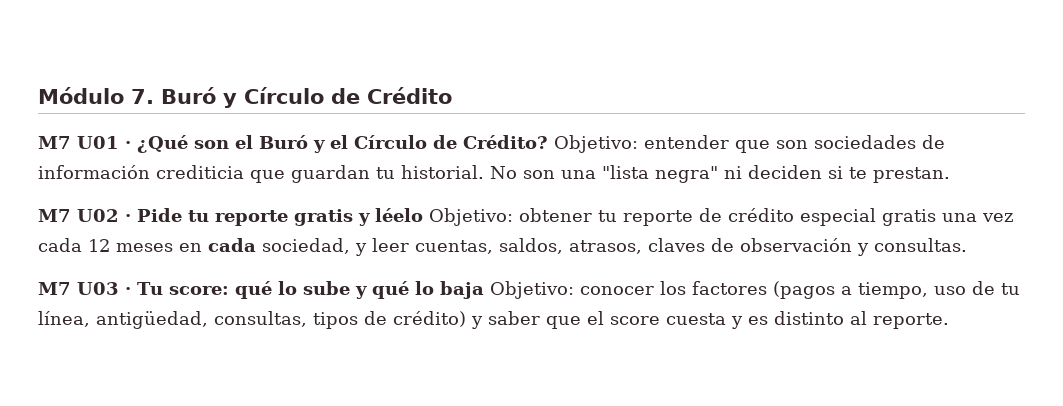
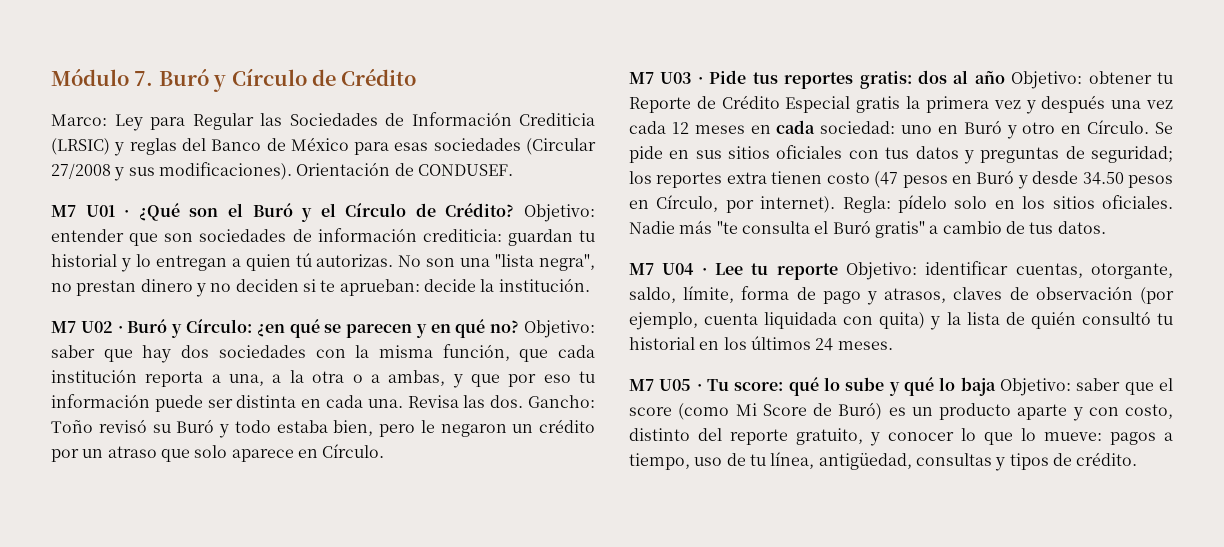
+ Marco: Ley para Regular las Sociedades de Información Crediticia (LRSIC) y reglas del Banco de México para esas sociedades (Circular 27/2008 y sus modificaciones). Orientación de CONDUSEF.
- Objetivo: entender que son sociedades de información crediticia que guardan tu historial. No son una "lista negra" ni deciden si te prestan.
- M7 U02 · Pide tu reporte gratis y léelo Objetivo: obtener tu reporte de crédito especial gratis una vez cada 12 meses en cada sociedad, y leer cuentas, saldos, atrasos, claves de observación y consultas.
- M7 U03 · Tu score: qué lo sube y qué lo baja Objetivo: conocer los factores (pagos a tiempo, uso de tu línea, antigüedad, consultas, tipos de crédito) y saber que el score cuesta y es distinto al reporte.
+ Objetivo: entender que son sociedades de información crediticia: guardan tu historial y lo entregan a quien tú autorizas. No son una "lista negra", no prestan dinero y no deciden si te aprueban: decide la institución.
+ M7 U02 · Buró y Círculo: ¿en qué se parecen y en qué no? Objetivo: saber que hay dos sociedades con la misma función, que cada institución reporta a una, a la otra o a ambas, y que por eso tu información puede ser distinta en cada una. Revisa las dos. Gancho: Toño revisó su Buró y todo estaba bien, pero le negaron un crédito por un atraso que solo aparece en Círculo.
+ M7 U03 · Pide tus reportes gratis: dos al año Objetivo: obtener tu Reporte de Crédito Especial gratis la primera vez y después una vez cada 12 meses en cada sociedad: uno en Buró y otro en Círculo. Se pide en sus sitios oficiales con tus datos y preguntas de seguridad; los reportes extra tienen costo (47 pesos en Buró y desde 34.50 pesos en Círculo, por internet). Regla: pídelo solo en los sitios oficiales. Nadie más "te consulta el Buró gratis" a cambio de tus datos.
+ M7 U04 · Lee tu reporte Objetivo: identificar cuentas, otorgante, saldo, límite, forma de pago y atrasos, claves de observación (por ejemplo, cuenta liquidada con quita) y la lista de quién consultó tu historial en los últimos 24 meses.
+ M7 U05 · Tu score: qué lo sube y qué lo baja Objetivo: saber que el score (como Mi Score de Buró) es un producto aparte y con costo, distinto del reporte gratuito, y conocer lo que lo mueve: pagos a tiempo, uso de tu línea, antigüedad, consultas y tipos de crédito.

